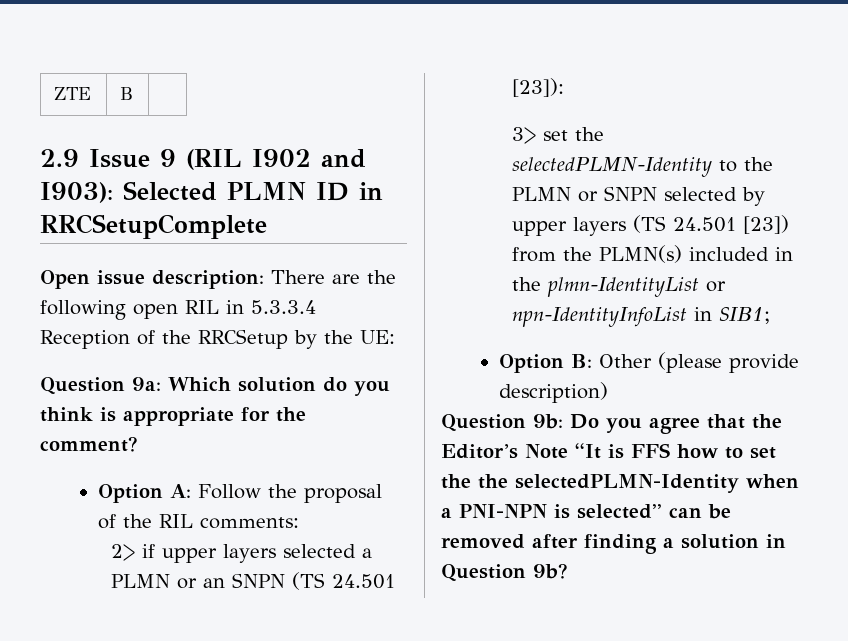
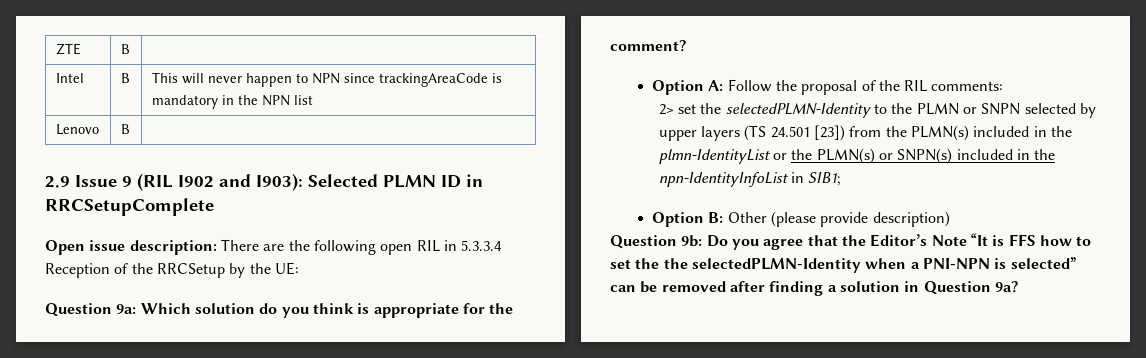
+ Intel | B | This will never happen to NPN since trackingAreaCode is mandatory in the NPN list
+ Lenovo | B |
- 2> if upper layers selected a PLMN or an SNPN (TS 24.501 [23]):
- 3> set the selectedPLMN-Identity to the PLMN or SNPN selected by upper layers (TS 24.501 [23]) from the PLMN(s) included in the plmn-IdentityList or npn-IdentityInfoList in SIB1;
+ 2> set the selectedPLMN-Identity to the PLMN or SNPN selected by upper layers (TS 24.501 [23]) from the PLMN(s) included in the plmn-IdentityList or the PLMN(s) or SNPN(s) included in the npn-IdentityInfoList in SIB1;
- Question 9b: Do you agree that the Editor’s Note “It is FFS how to set the the selectedPLMN-Identity when a PNI-NPN is selected” can be removed after finding a solution in Question 9b?
+ Question 9b: Do you agree that the Editor’s Note “It is FFS how to set the the selectedPLMN-Identity when a PNI-NPN is selected” can be removed after finding a solution in Question 9a?

